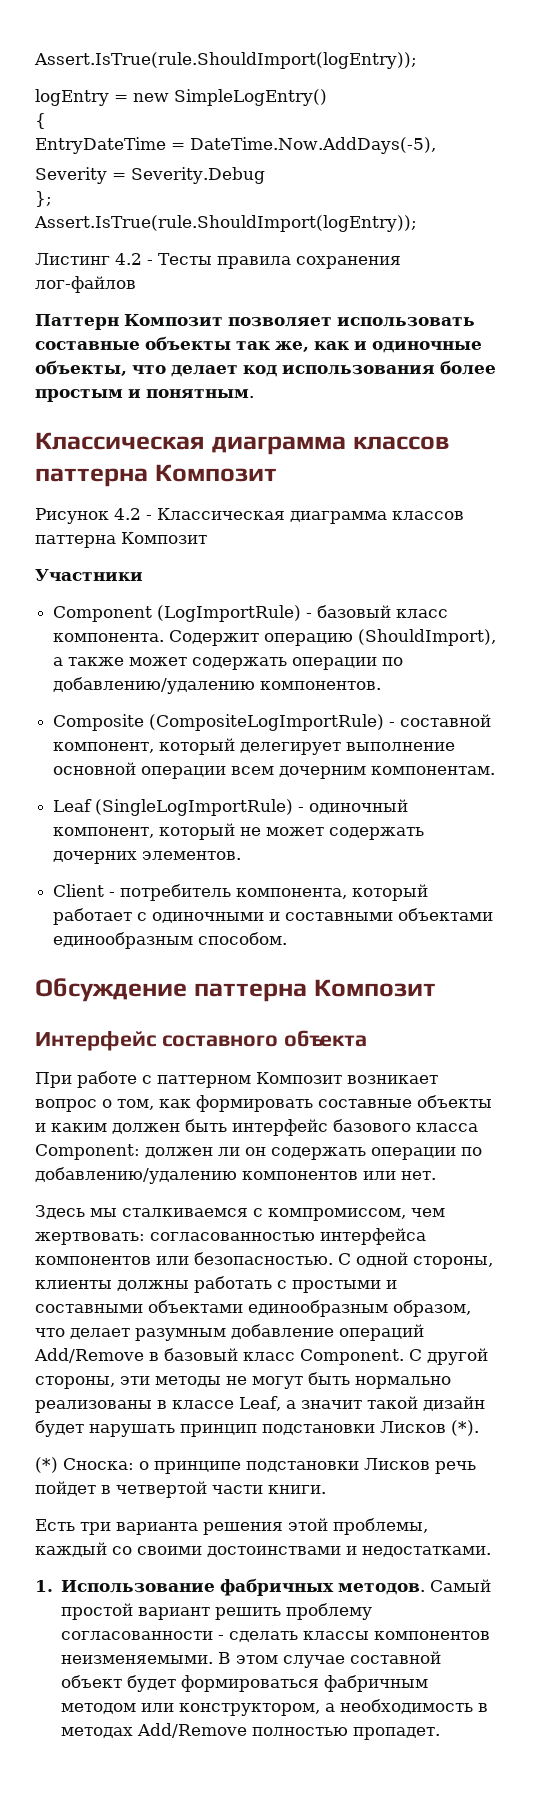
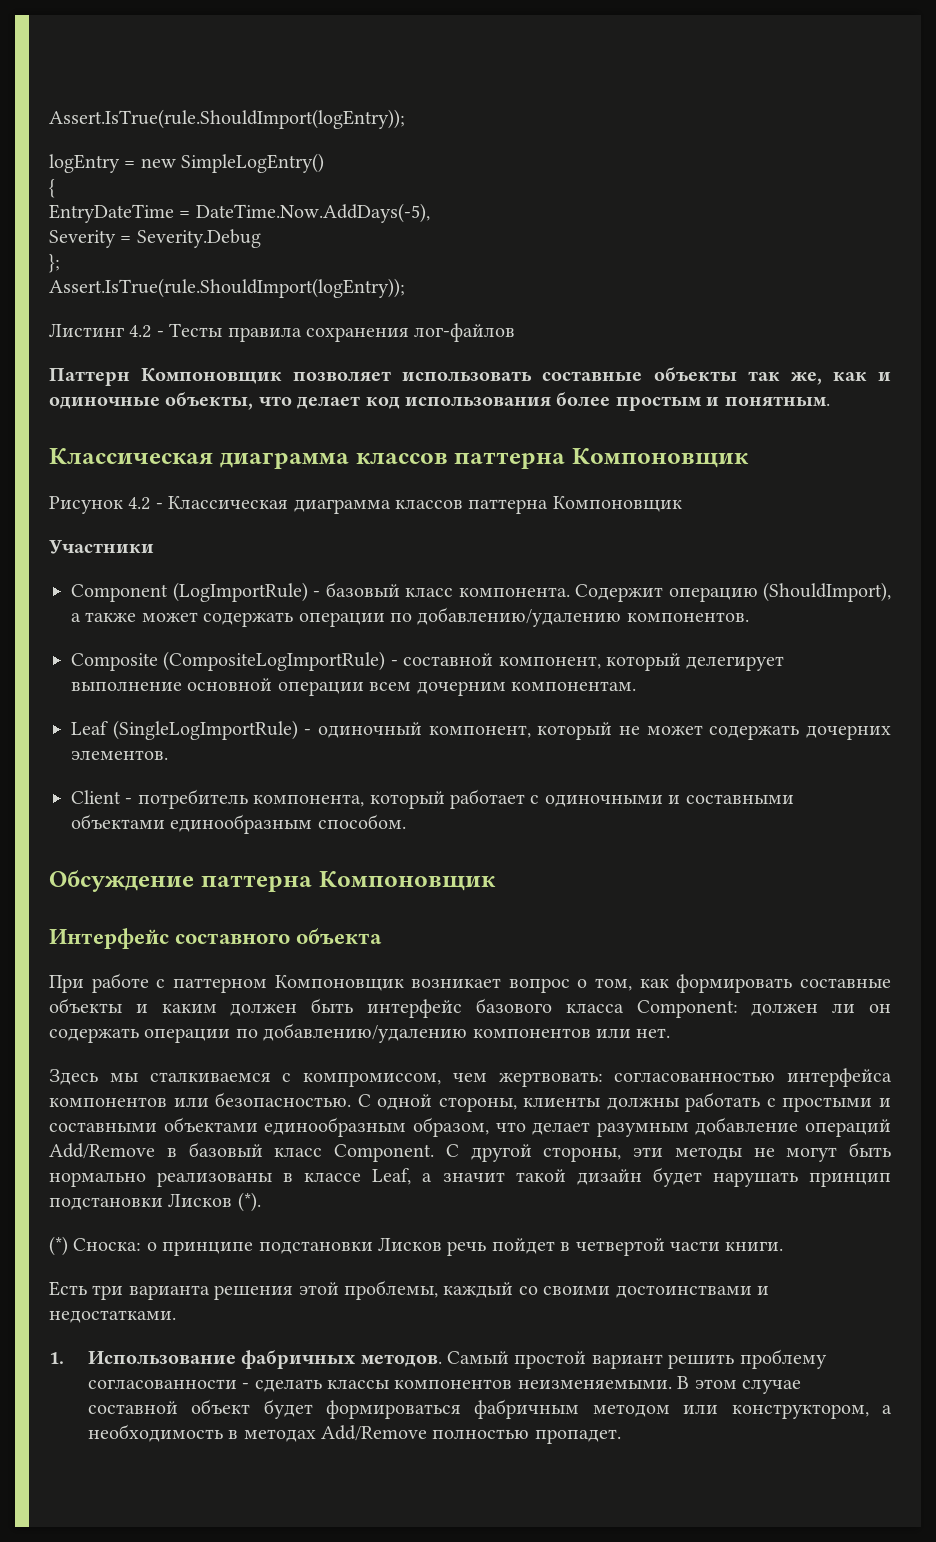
- Паттерн Композит позволяет использовать составные объекты так же, как и одиночные объекты, что делает код использования более простым и понятным.
- Классическая диаграмма классов паттерна Композит
+ Паттерн Компоновщик позволяет использовать составные объекты так же, как и одиночные объекты, что делает код использования более простым и понятным.
+ Классическая диаграмма классов паттерна Компоновщик
- Рисунок 4.2 - Классическая диаграмма классов паттерна Композит
+ Рисунок 4.2 - Классическая диаграмма классов паттерна Компоновщик
- Обсуждение паттерна Композит
+ Обсуждение паттерна Компоновщик
- При работе с паттерном Композит возникает вопрос о том, как формировать составные объекты и каким должен быть интерфейс базового класса Component: должен ли он содержать операции по добавлению/удалению компонентов или нет.
+ При работе с паттерном Компоновщик возникает вопрос о том, как формировать составные объекты и каким должен быть интерфейс базового класса Component: должен ли он содержать операции по добавлению/удалению компонентов или нет.

